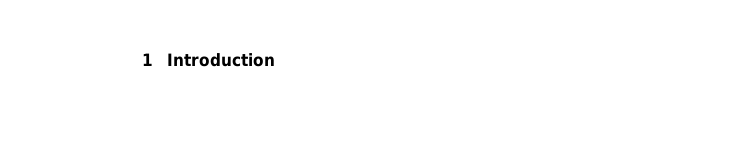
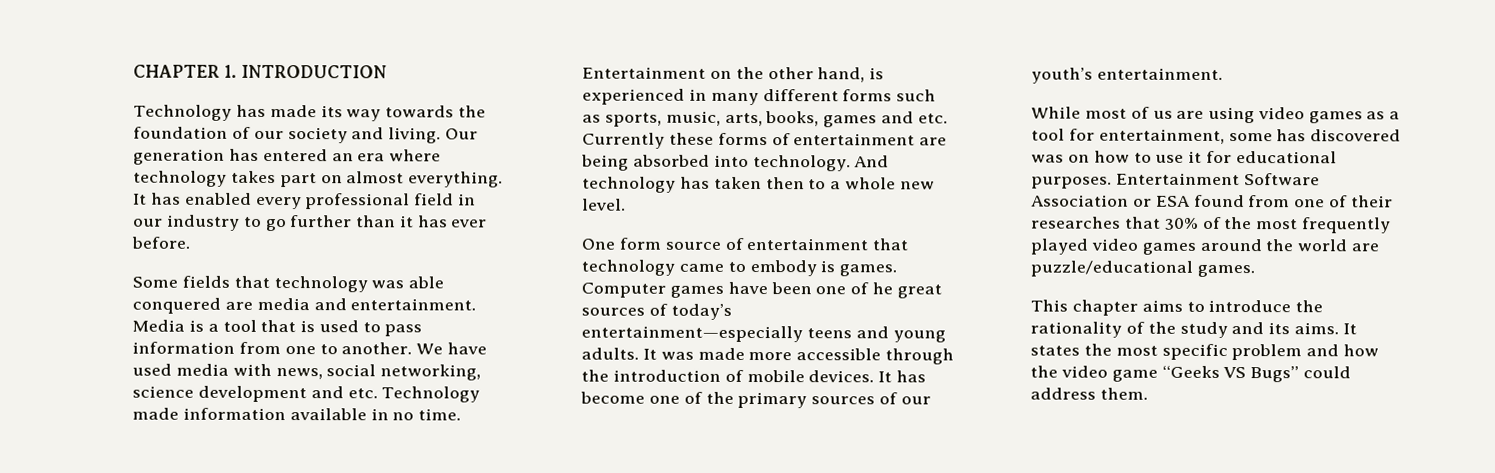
- 1 Introduction
+ CHAPTER 1. INTRODUCTION
+ Technology has made its way towards the foundation of our society and living. Our generation has entered an era where technology takes part on almost everything. It has enabled every professional field in our industry to go further than it has ever before.
+ Some fields that technology was able conquered are media and entertainment. Media is a tool that is used to pass information from one to another. We have used media with news, social networking, science development and etc. Technology made information available in no time. Entertainment on the other hand, is experienced in many different forms such as sports, music, arts, books, games and etc. Currently these forms of entertainment are being absorbed into technology. And technology has taken then to a whole new level.
+ One form source of entertainment that technology came to embody is games. Computer games have been one of he great sources of today’s entertainment—especially teens and young adults. It was made more accessible through the introduction of mobile devices. It has become one of the primary sources of our youth’s entertainment.
+ While most of us are using video games as a tool for entertainment, some has discovered was on how to use it for educational purposes. Entertainment Software Association or ESA found from one of their researches that 30% of the most frequently played video games around the world are puzzle/educational games.
+ This chapter aims to introduce the rationality of the study and its aims. It states the most specific problem and how the video game “Geeks VS Bugs” could address them.

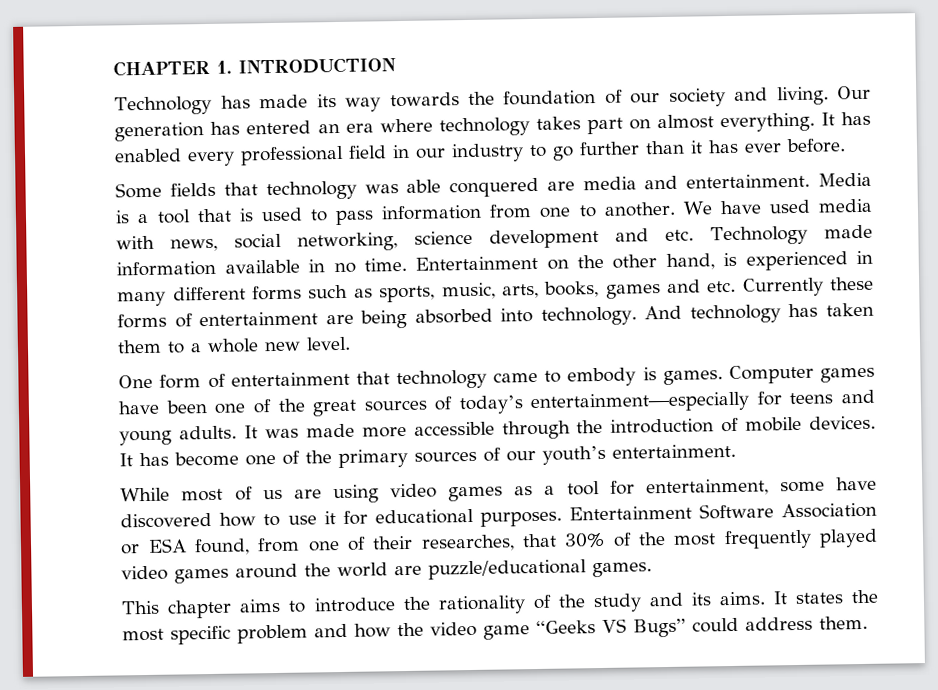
- And technology has taken then to a whole new level.
+ And technology has taken them to a whole new level.
- One form source of entertainment that technology came to embody is games.
+ One form of entertainment that technology came to embody is games.
- Computer games have been one of he great sources of today’s entertainment—especially teens and young adults.
+ Computer games have been one of the great sources of today’s entertainment—especially for teens and young adults.
- While most of us are using video games as a tool for entertainment, some has discovered was on how to use it for educational purposes.
+ While most of us are using video games as a tool for entertainment, some have discovered how to use it for educational purposes.
- Entertainment Software Association or ESA found from one of their researches that 30% of the most frequently played video games around the world are puzzle/educational games.
+ Entertainment Software Association or ESA found, from one of their researches, that 30% of the most frequently played video games around the world are puzzle/educational games.

